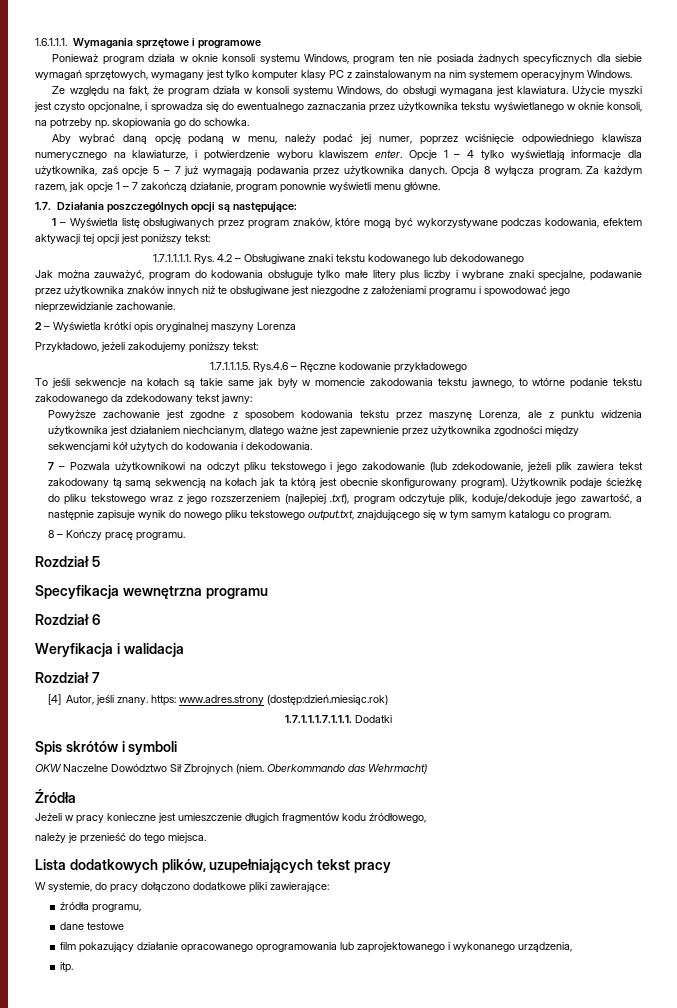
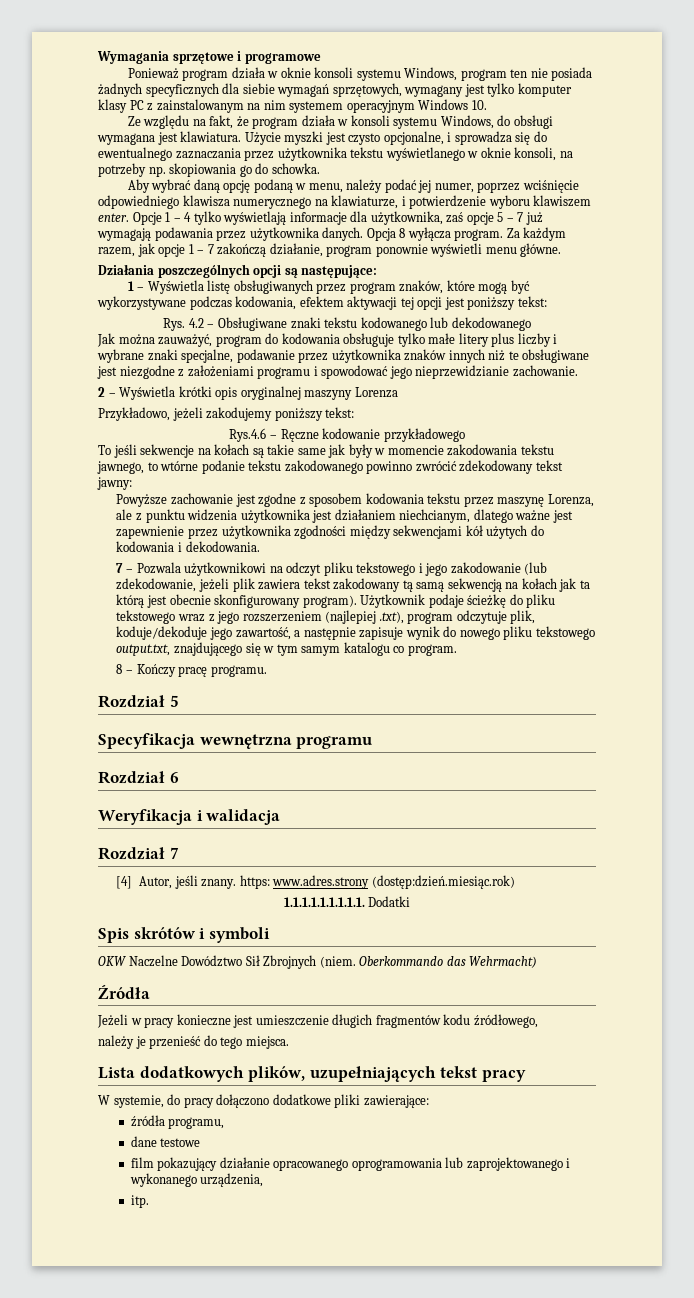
- 1.6.1.1.1. Wymagania sprzętowe i programowe
+ Wymagania sprzętowe i programowe
- Ponieważ program działa w oknie konsoli systemu Windows, program ten nie posiada żadnych specyficznych dla siebie wymagań sprzętowych, wymagany jest tylko komputer klasy PC z zainstalowanym na nim systemem operacyjnym Windows.
+ Ponieważ program działa w oknie konsoli systemu Windows, program ten nie posiada żadnych specyficznych dla siebie wymagań sprzętowych, wymagany jest tylko komputer klasy PC z zainstalowanym na nim systemem operacyjnym Windows 10.
- 1.7. Działania poszczególnych opcji są następujące:
+ Działania poszczególnych opcji są następujące:
- 1.7.1.1.1.1. Rys. 4.2 – Obsługiwane znaki tekstu kodowanego lub dekodowanego
+ Rys. 4.2 – Obsługiwane znaki tekstu kodowanego lub dekodowanego
- 1.7.1.1.1.5. Rys.4.6 – Ręczne kodowanie przykładowego
+ Rys.4.6 – Ręczne kodowanie przykładowego
- To jeśli sekwencje na kołach są takie same jak były w momencie zakodowania tekstu jawnego, to wtórne podanie tekstu zakodowanego da zdekodowany tekst jawny:
+ To jeśli sekwencje na kołach są takie same jak były w momencie zakodowania tekstu jawnego, to wtórne podanie tekstu zakodowanego powinno zwrócić zdekodowany tekst jawny:
- 1.7.1.1.1.7.1.1.1. Dodatki
+ 1.1.1.1.1.1.1.1.1. Dodatki

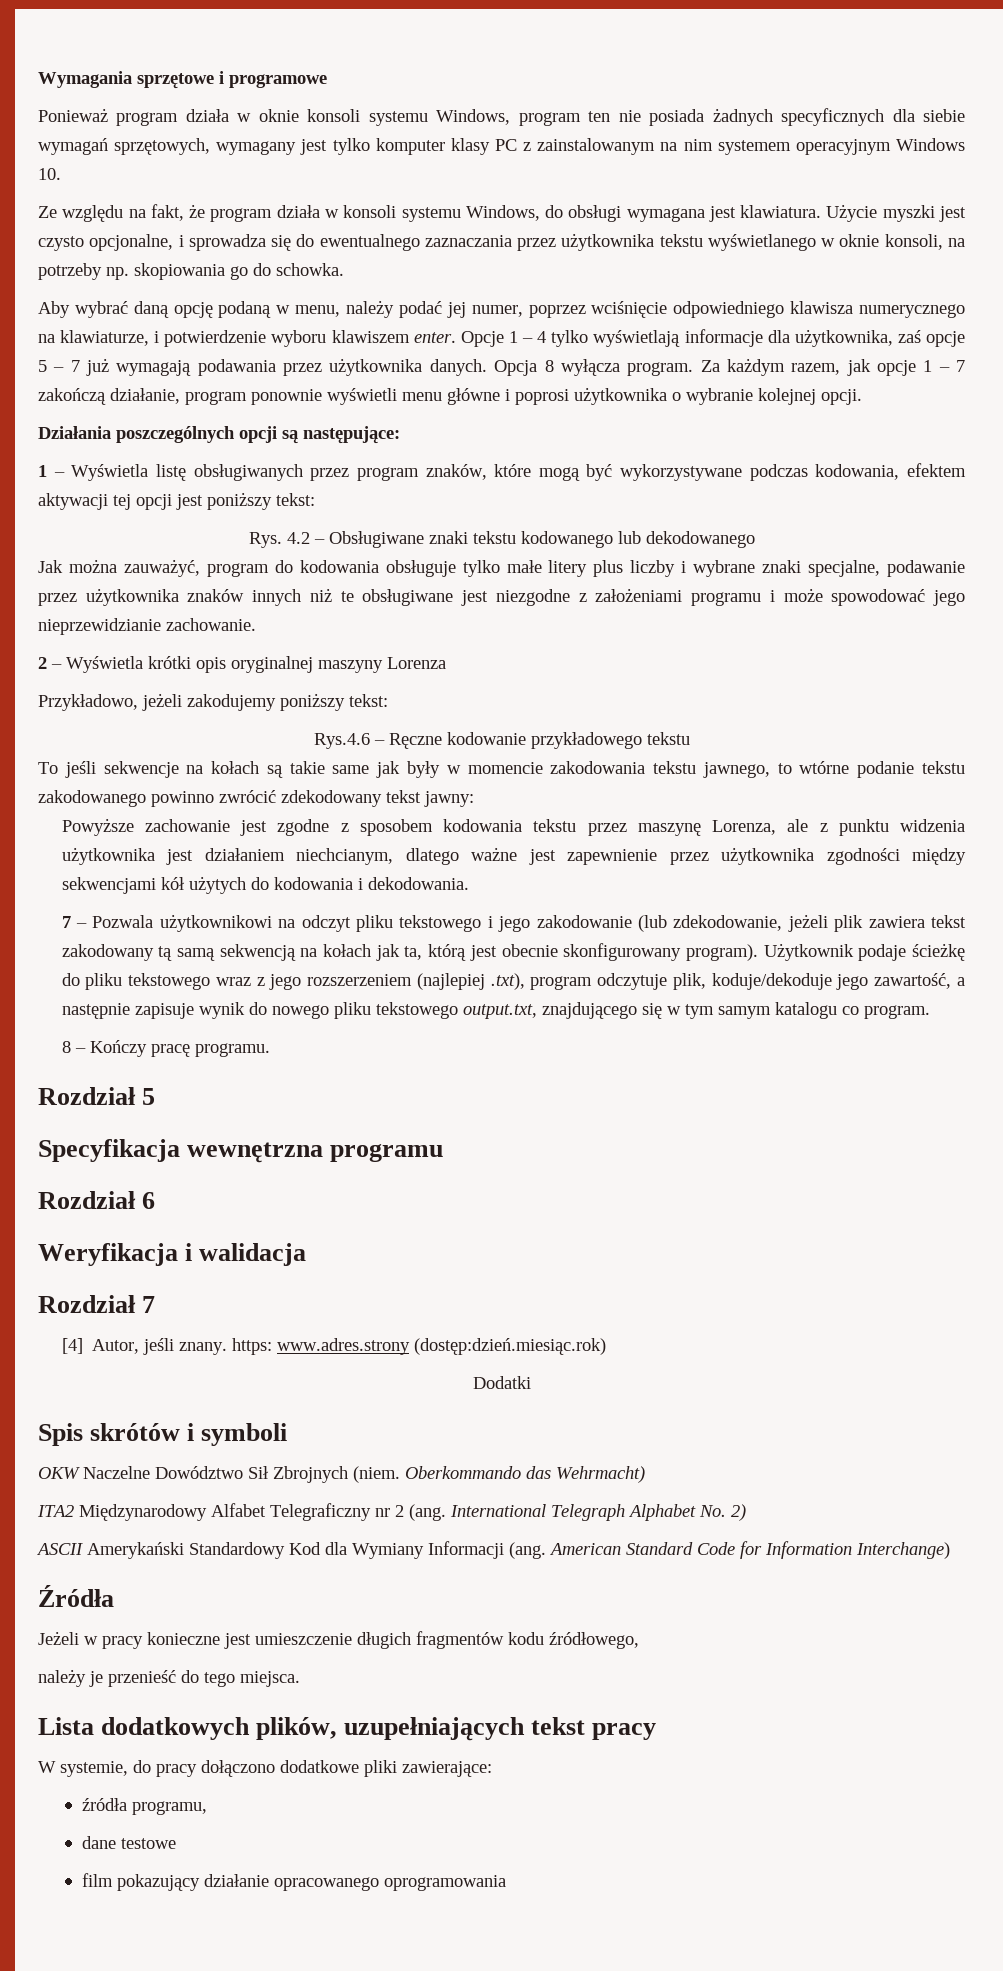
- Za każdym razem, jak opcje 1 – 7 zakończą działanie, program ponownie wyświetli menu główne.
+ Za każdym razem, jak opcje 1 – 7 zakończą działanie, program ponownie wyświetli menu główne i poprosi użytkownika o wybranie kolejnej opcji.
- Jak można zauważyć, program do kodowania obsługuje tylko małe litery plus liczby i wybrane znaki specjalne, podawanie przez użytkownika znaków innych niż te obsługiwane jest niezgodne z założeniami programu i spowodować jego nieprzewidzianie zachowanie.
+ Jak można zauważyć, program do kodowania obsługuje tylko małe litery plus liczby i wybrane znaki specjalne, podawanie przez użytkownika znaków innych niż te obsługiwane jest niezgodne z założeniami programu i może spowodować jego nieprzewidzianie zachowanie.
- Rys.4.6 – Ręczne kodowanie przykładowego
+ Rys.4.6 – Ręczne kodowanie przykładowego tekstu
- 7 – Pozwala użytkownikowi na odczyt pliku tekstowego i jego zakodowanie (lub zdekodowanie, jeżeli plik zawiera tekst zakodowany tą samą sekwencją na kołach jak ta którą jest obecnie skonfigurowany program).
+ 7 – Pozwala użytkownikowi na odczyt pliku tekstowego i jego zakodowanie (lub zdekodowanie, jeżeli plik zawiera tekst zakodowany tą samą sekwencją na kołach jak ta, którą jest obecnie skonfigurowany program).
- 1.1.1.1.1.1.1.1.1. Dodatki
+ Dodatki
+ ITA2 Międzynarodowy Alfabet Telegraficzny nr 2 (ang. International Telegraph Alphabet No. 2)
+ ASCII Amerykański Standardowy Kod dla Wymiany Informacji (ang. American Standard Code for Information Interchange)
- film pokazujący działanie opracowanego oprogramowania lub zaprojektowanego i wykonanego urządzenia,
- itp.
+ film pokazujący działanie opracowanego oprogramowania

